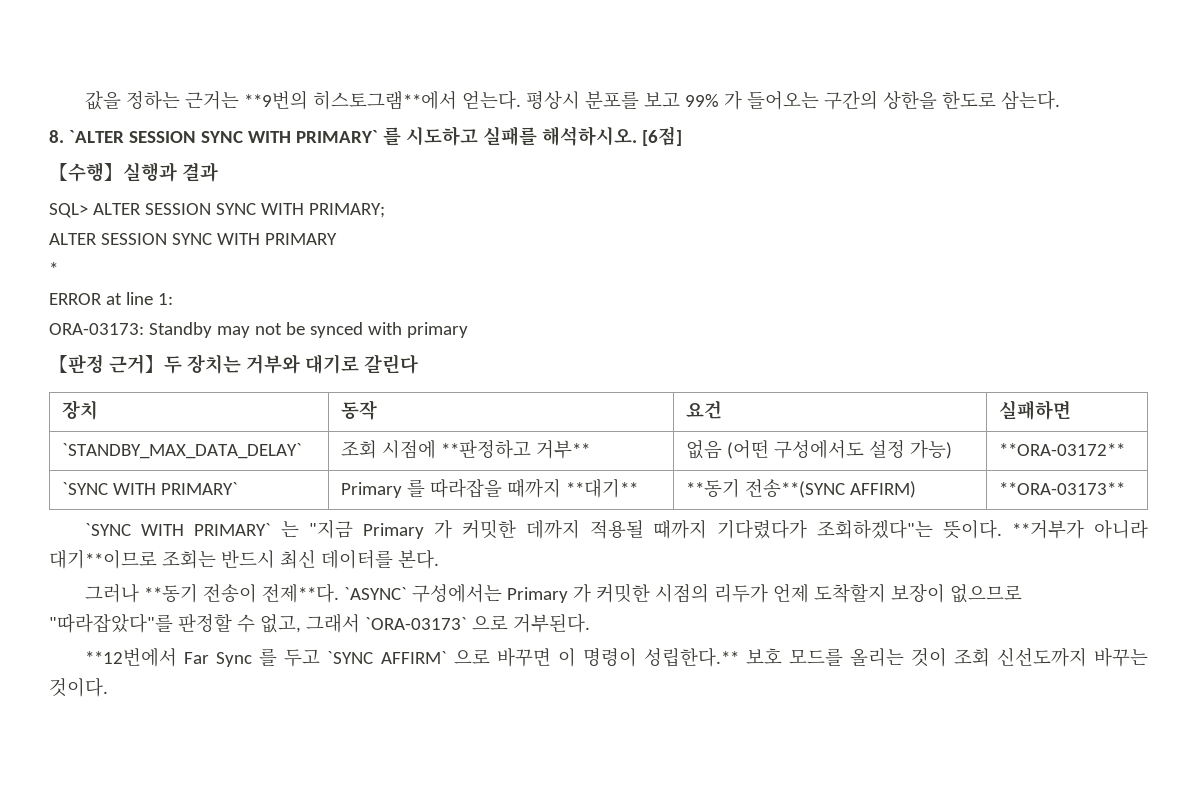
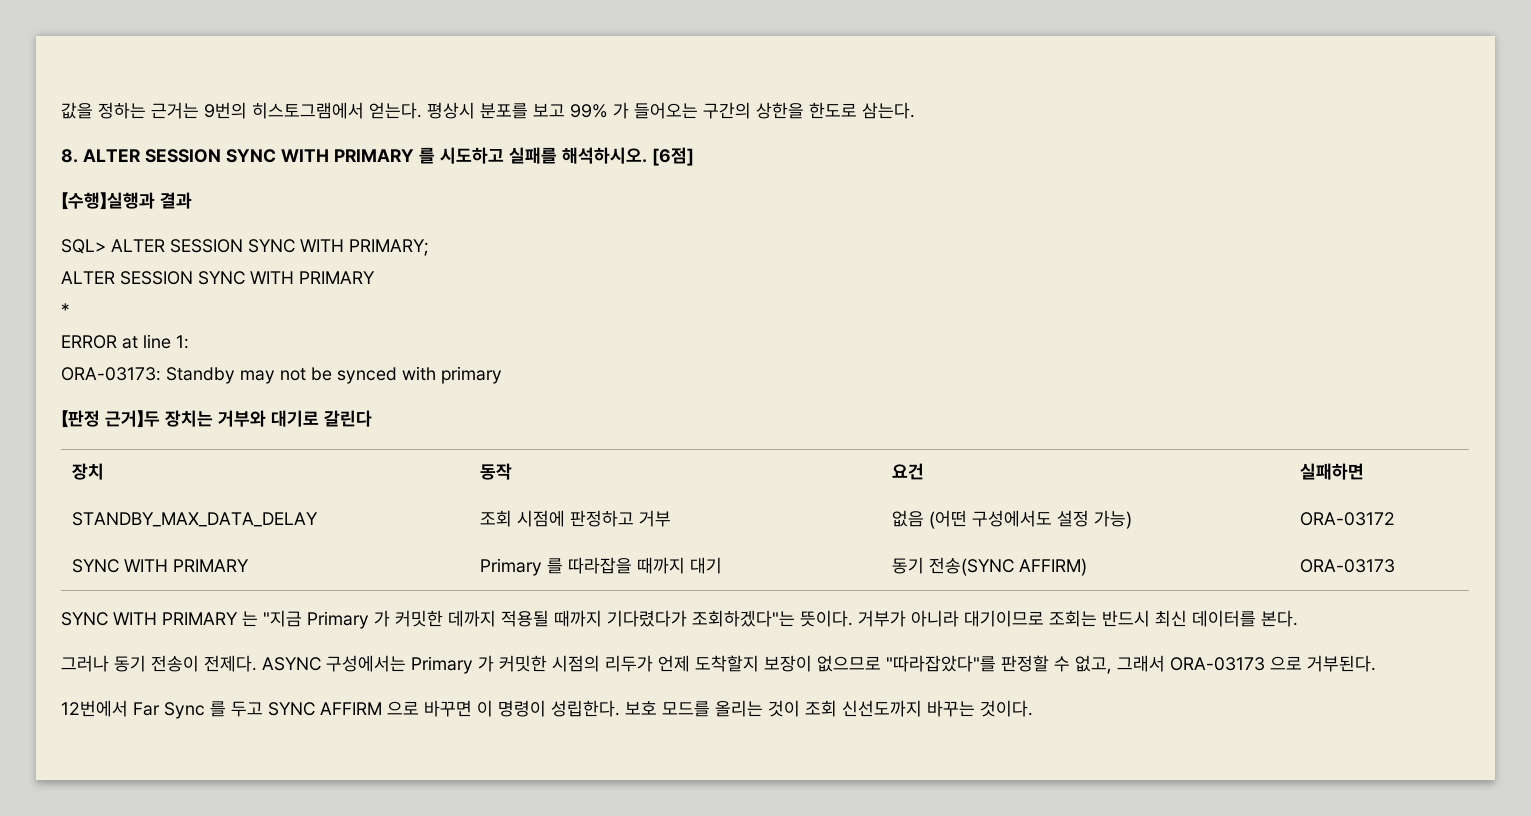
- 값을 정하는 근거는 **9번의 히스토그램**에서 얻는다.
+ 값을 정하는 근거는 9번의 히스토그램에서 얻는다.
- 8. `ALTER SESSION SYNC WITH PRIMARY` 를 시도하고 실패를 해석하시오.
+ 8. ALTER SESSION SYNC WITH PRIMARY 를 시도하고 실패를 해석하시오.
- `STANDBY_MAX_DATA_DELAY` | 조회 시점에 **판정하고 거부** | 없음 (어떤 구성에서도 설정 가능) | **ORA-03172**
- `SYNC WITH PRIMARY` | Primary 를 따라잡을 때까지 **대기** | **동기 전송**(SYNC AFFIRM) | **ORA-03173**
- `SYNC WITH PRIMARY` 는 "지금 Primary 가 커밋한 데까지 적용될 때까지 기다렸다가 조회하겠다"는 뜻이다.
+ STANDBY_MAX_DATA_DELAY | 조회 시점에 판정하고 거부 | 없음 (어떤 구성에서도 설정 가능) | ORA-03172
+ SYNC WITH PRIMARY | Primary 를 따라잡을 때까지 대기 | 동기 전송(SYNC AFFIRM) | ORA-03173
+ SYNC WITH PRIMARY 는 "지금 Primary 가 커밋한 데까지 적용될 때까지 기다렸다가 조회하겠다"는 뜻이다.
- **거부가 아니라 대기**이므로 조회는 반드시 최신 데이터를 본다.
+ 거부가 아니라 대기이므로 조회는 반드시 최신 데이터를 본다.
- 그러나 **동기 전송이 전제**다. `ASYNC` 구성에서는 Primary 가 커밋한 시점의 리두가 언제 도착할지 보장이 없으므로 "따라잡았다"를 판정할 수 없고, 그래서 `ORA-03173` 으로 거부된다.
+ 그러나 동기 전송이 전제다. ASYNC 구성에서는 Primary 가 커밋한 시점의 리두가 언제 도착할지 보장이 없으므로 "따라잡았다"를 판정할 수 없고, 그래서 ORA-03173 으로 거부된다.
- **12번에서 Far Sync 를 두고 `SYNC AFFIRM` 으로 바꾸면 이 명령이 성립한다.** 보호 모드를 올리는 것이 조회 신선도까지 바꾸는 것이다.
+ 12번에서 Far Sync 를 두고 SYNC AFFIRM 으로 바꾸면 이 명령이 성립한다. 보호 모드를 올리는 것이 조회 신선도까지 바꾸는 것이다.

